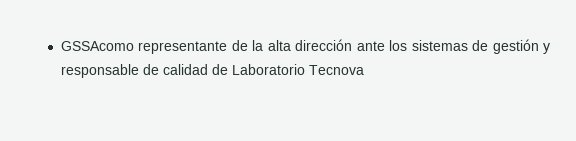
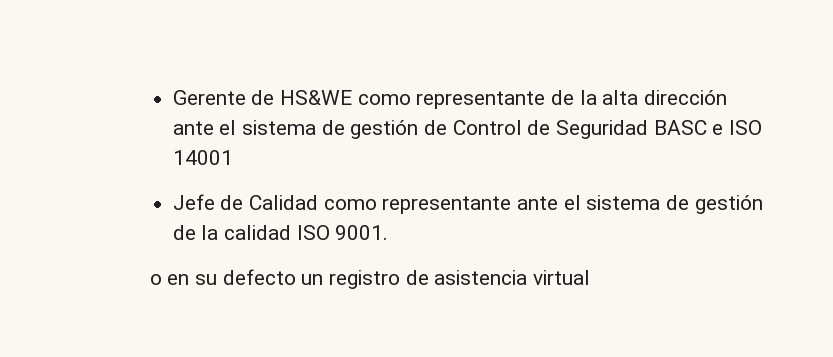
- GSSAcomo representante de la alta dirección ante los sistemas de gestión y responsable de calidad de Laboratorio Tecnova
+ Gerente de HS&WE como representante de la alta dirección ante el sistema de gestión de Control de Seguridad BASC e ISO 14001
+ Jefe de Calidad como representante ante el sistema de gestión de la calidad ISO 9001.
+ o en su defecto un registro de asistencia virtual

